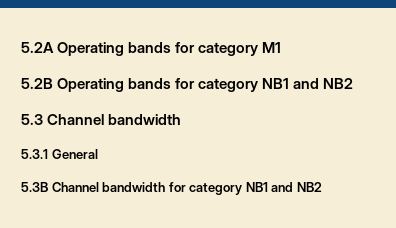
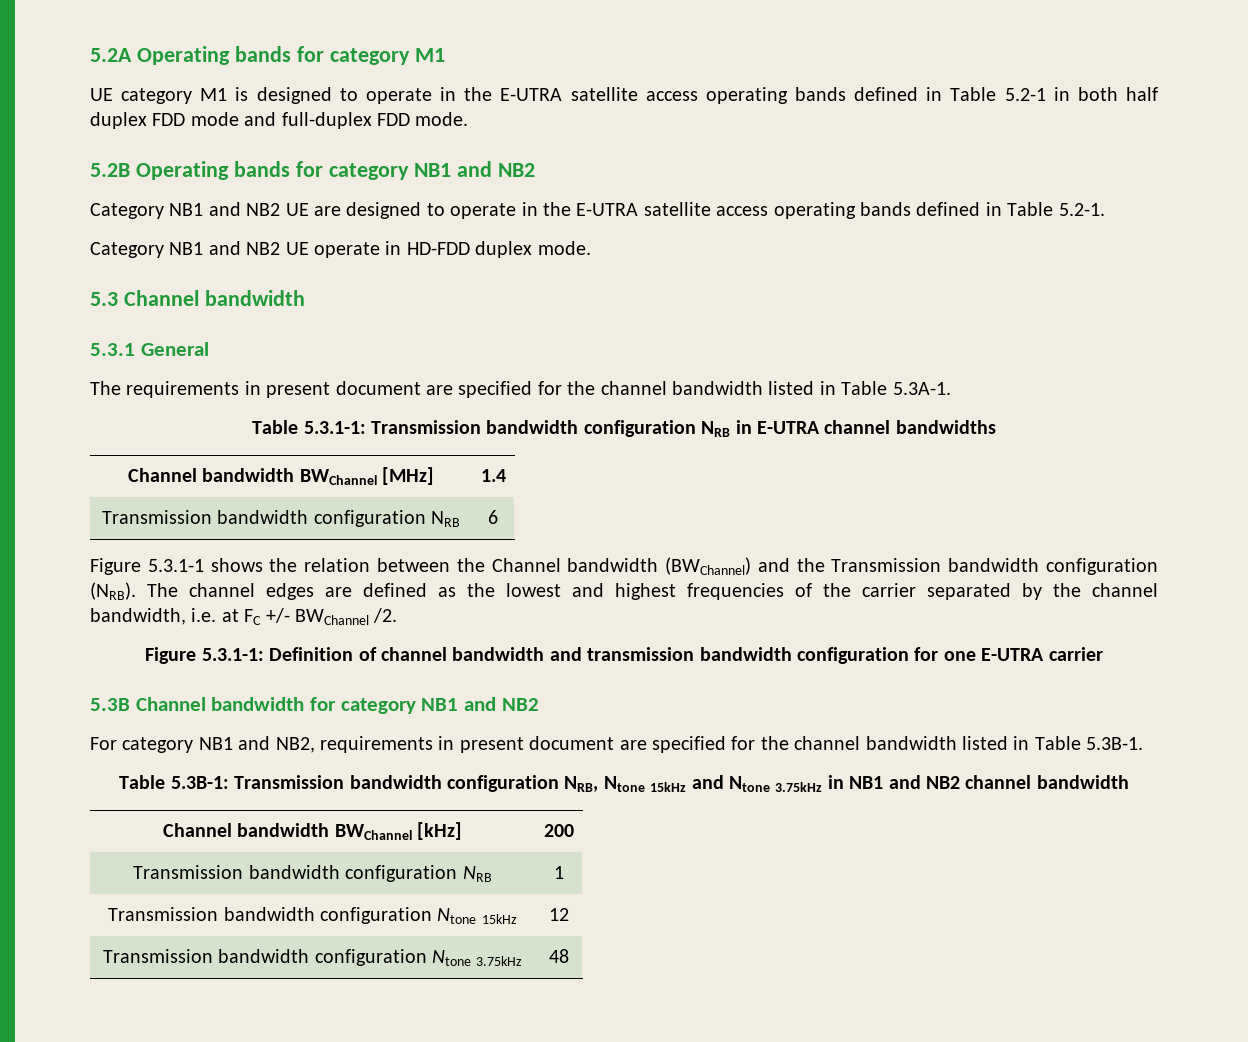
+ UE category M1 is designed to operate in the E-UTRA satellite access operating bands defined in Table 5.2-1 in both half duplex FDD mode and full-duplex FDD mode.
+ Category NB1 and NB2 UE are designed to operate in the E-UTRA satellite access operating bands defined in Table 5.2-1.
+ Category NB1 and NB2 UE operate in HD-FDD duplex mode.
+ The requirements in present document are specified for the channel bandwidth listed in Table 5.3A-1.
+ Table 5.3.1-1: Transmission bandwidth configuration NRB in E-UTRA channel bandwidths
+ Channel bandwidth BWChannel [MHz] | 1.4
+ Transmission bandwidth configuration NRB | 6
+ Figure 5.3.1-1 shows the relation between the Channel bandwidth (BWChannel) and the Transmission bandwidth configuration (NRB). The channel edges are defined as the lowest and highest frequencies of the carrier separated by the channel bandwidth, i.e. at FC +/- BWChannel /2.
+ Figure 5.3.1-1: Definition of channel bandwidth and transmission bandwidth configuration for one E-UTRA carrier
+ For category NB1 and NB2, requirements in present document are specified for the channel bandwidth listed in Table 5.3B-1.
+ Table 5.3B-1: Transmission bandwidth configuration NRB, Ntone 15kHz and Ntone 3.75kHz in NB1 and NB2 channel bandwidth
+ Channel bandwidth BWChannel [kHz] | 200
+ Transmission bandwidth configuration NRB | 1
+ Transmission bandwidth configuration Ntone 15kHz | 12
+ Transmission bandwidth configuration Ntone 3.75kHz | 48

